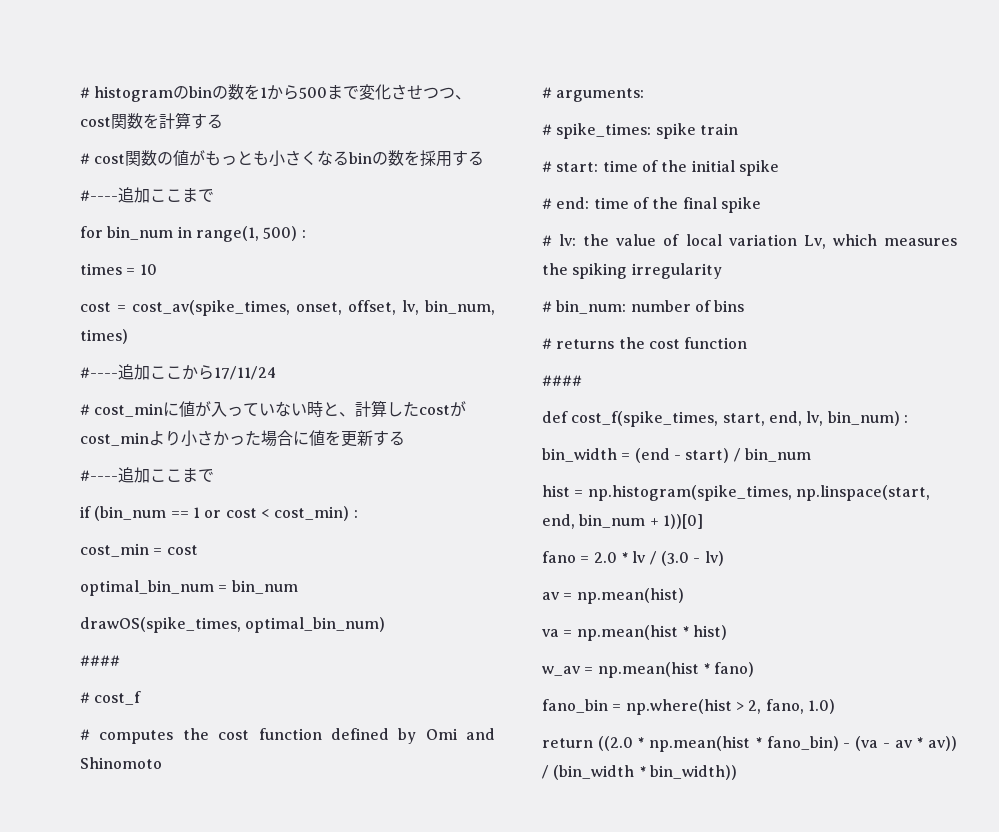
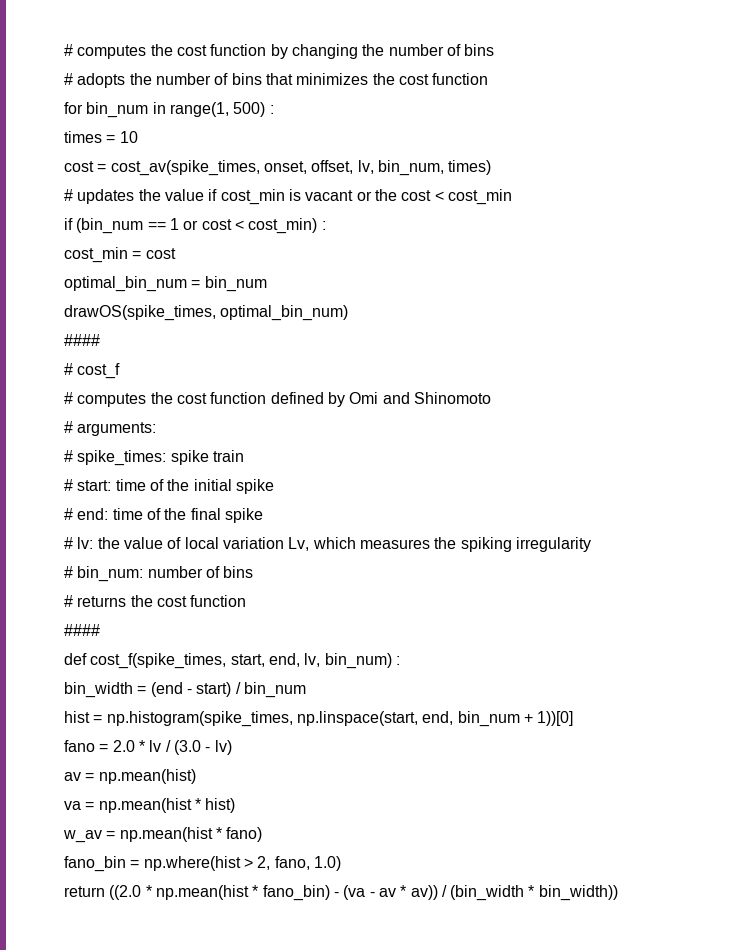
- # histogramのbinの数を1から500まで変化させつつ、cost関数を計算する
- # cost関数の値がもっとも小さくなるbinの数を採用する
- #----追加ここまで
+ # computes the cost function by changing the number of bins
+ # adopts the number of bins that minimizes the cost function
- #----追加ここから17/11/24
- # cost_minに値が入っていない時と、計算したcostがcost_minより小さかった場合に値を更新する
- #----追加ここまで
+ # updates the value if cost_min is vacant or the cost < cost_min

